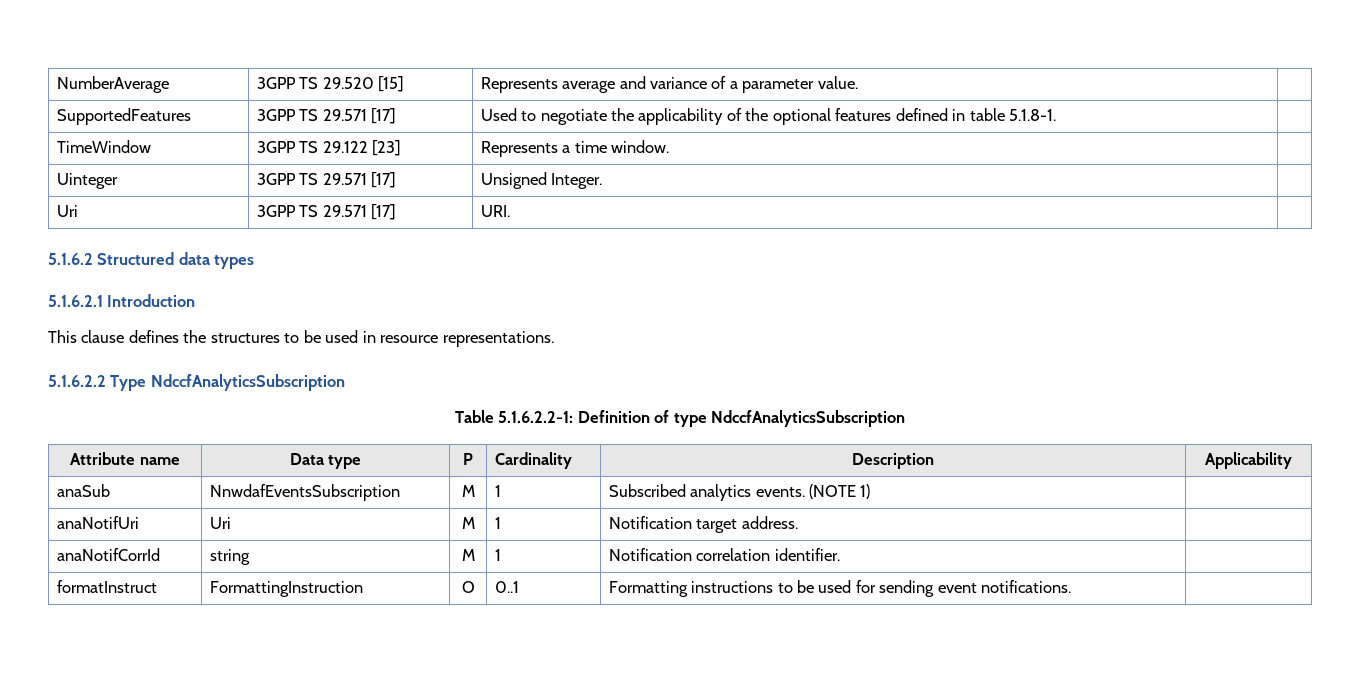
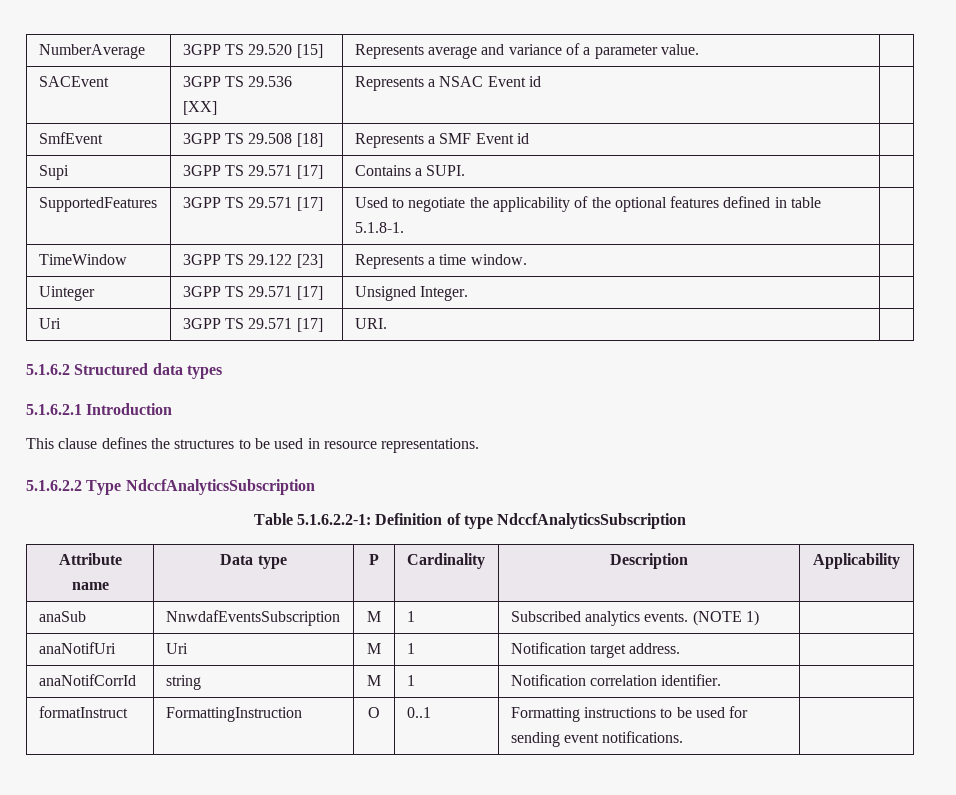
+ SACEvent | 3GPP TS 29.536 [XX] | Represents a NSAC Event id |
+ SmfEvent | 3GPP TS 29.508 [18] | Represents a SMF Event id |
+ Supi | 3GPP TS 29.571 [17] | Contains a SUPI. |

